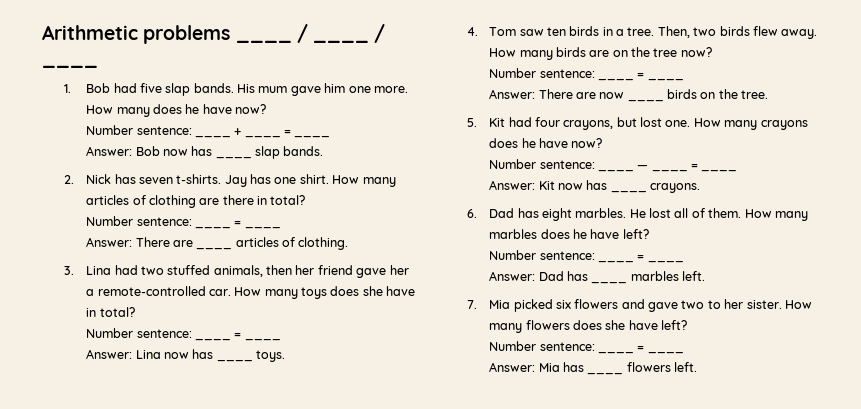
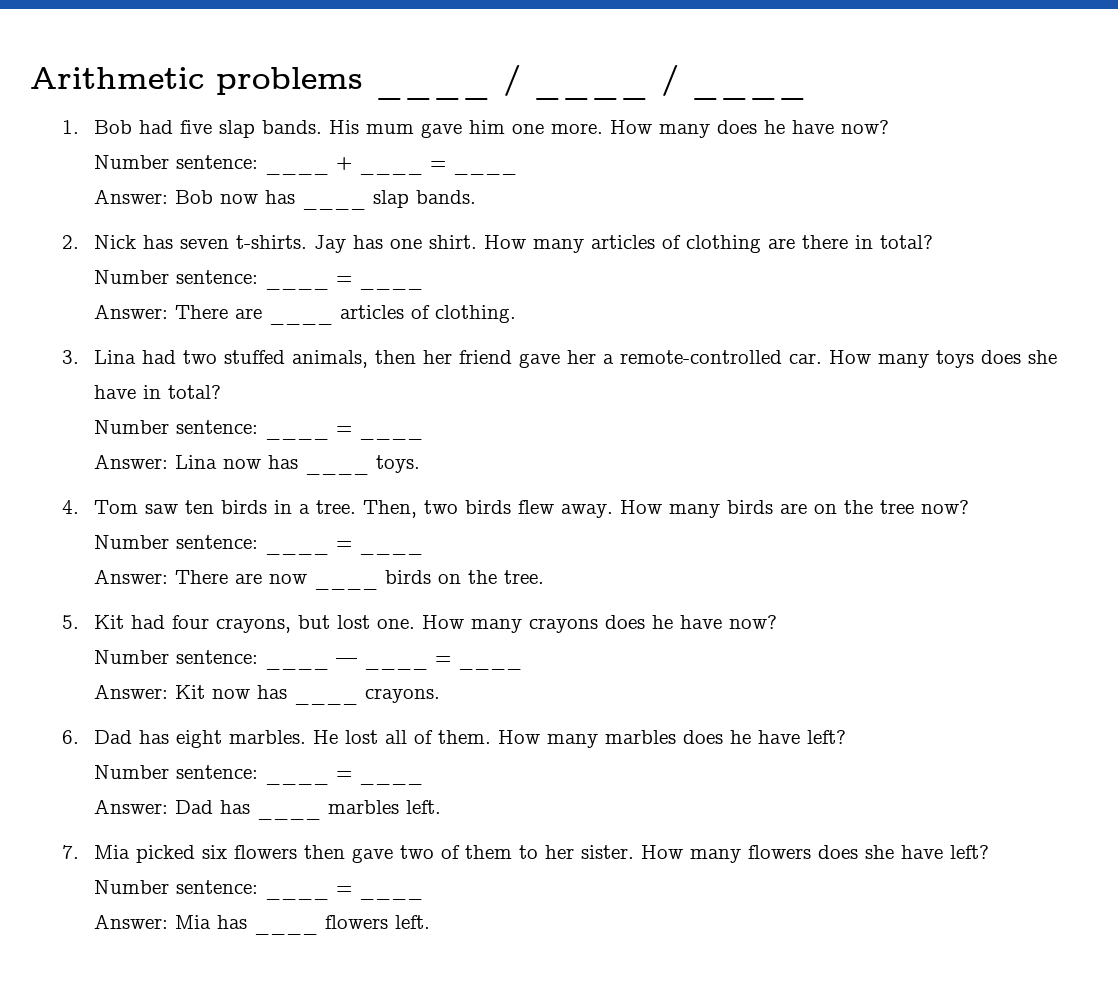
- 7. Mia picked six flowers and gave two to her sister.
+ 7. Mia picked six flowers then gave two of them to her sister.

